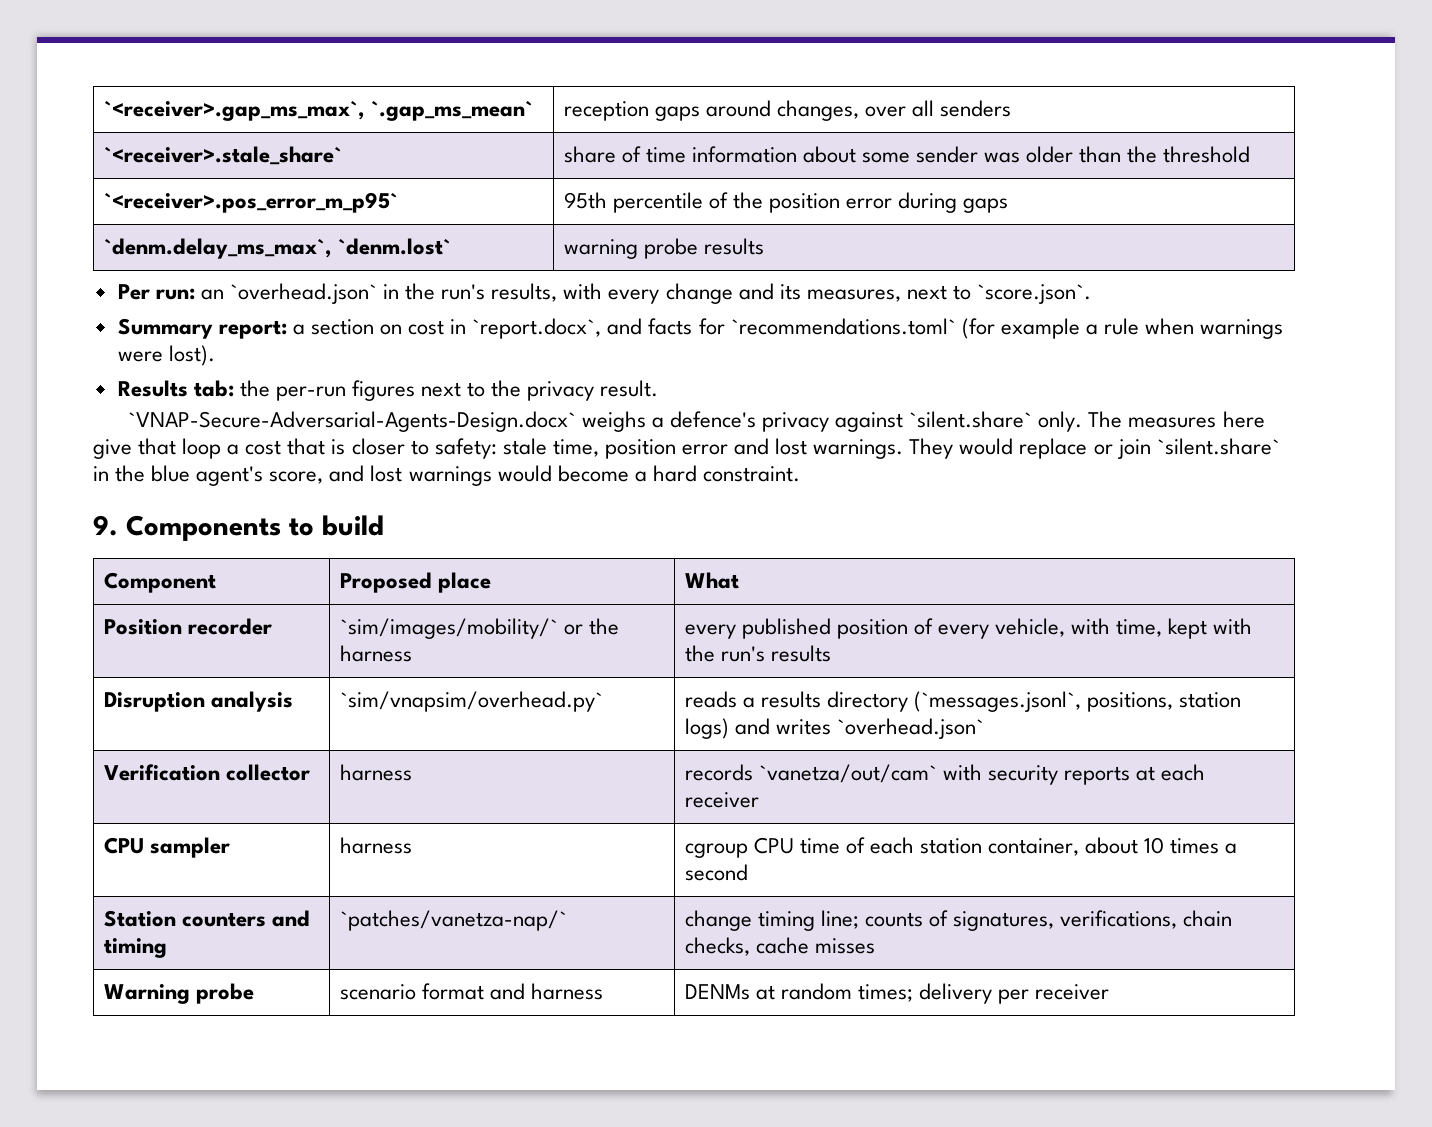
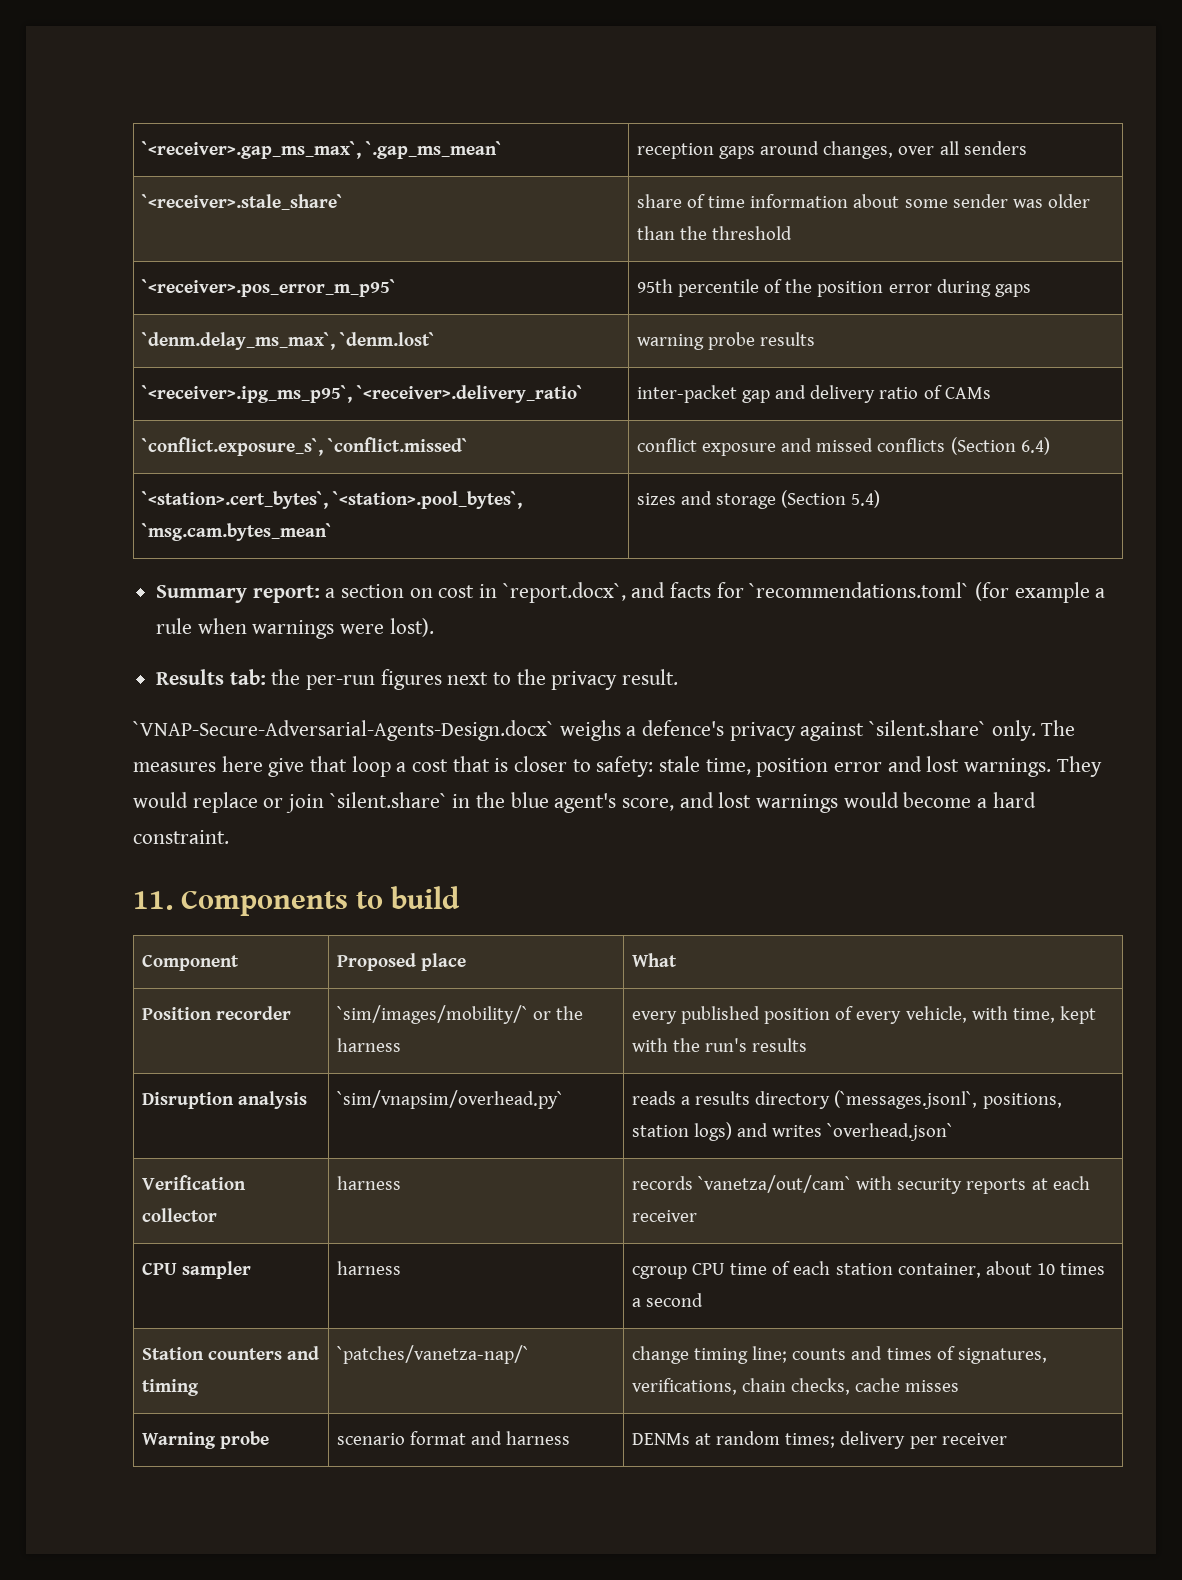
- Per run: an `overhead.json` in the run's results, with every change and its measures, next to `score.json`.
+ `<receiver>.ipg_ms_p95`, `<receiver>.delivery_ratio` | inter-packet gap and delivery ratio of CAMs
+ `conflict.exposure_s`, `conflict.missed` | conflict exposure and missed conflicts (Section 6.4)
+ `<station>.cert_bytes`, `<station>.pool_bytes`, `msg.cam.bytes_mean` | sizes and storage (Section 5.4)
- 9. Components to build
+ 11. Components to build
- Station counters and timing | `patches/vanetza-nap/` | change timing line; counts of signatures, verifications, chain checks, cache misses
+ Station counters and timing | `patches/vanetza-nap/` | change timing line; counts and times of signatures, verifications, chain checks, cache misses

